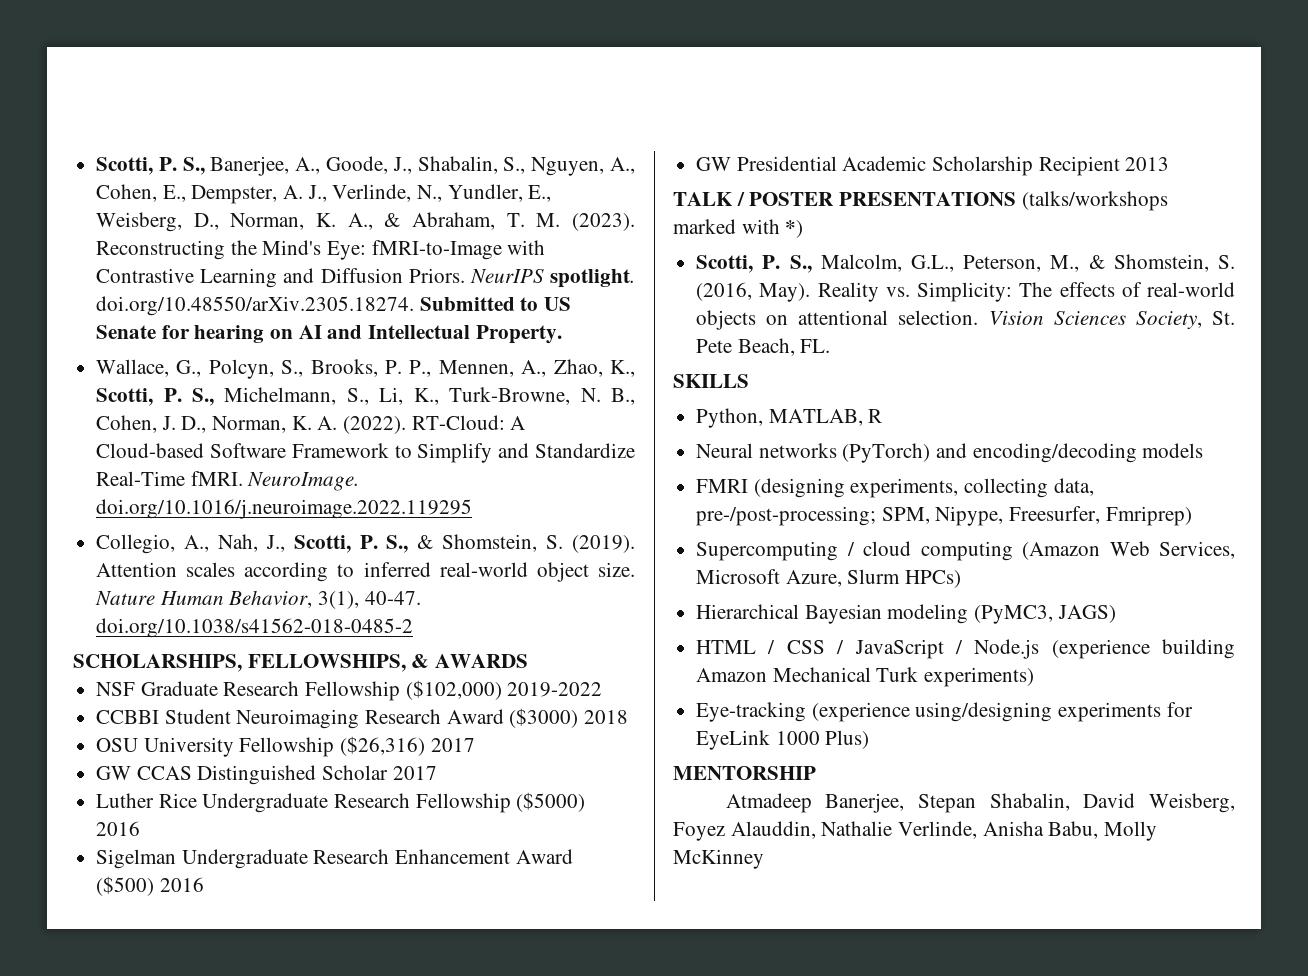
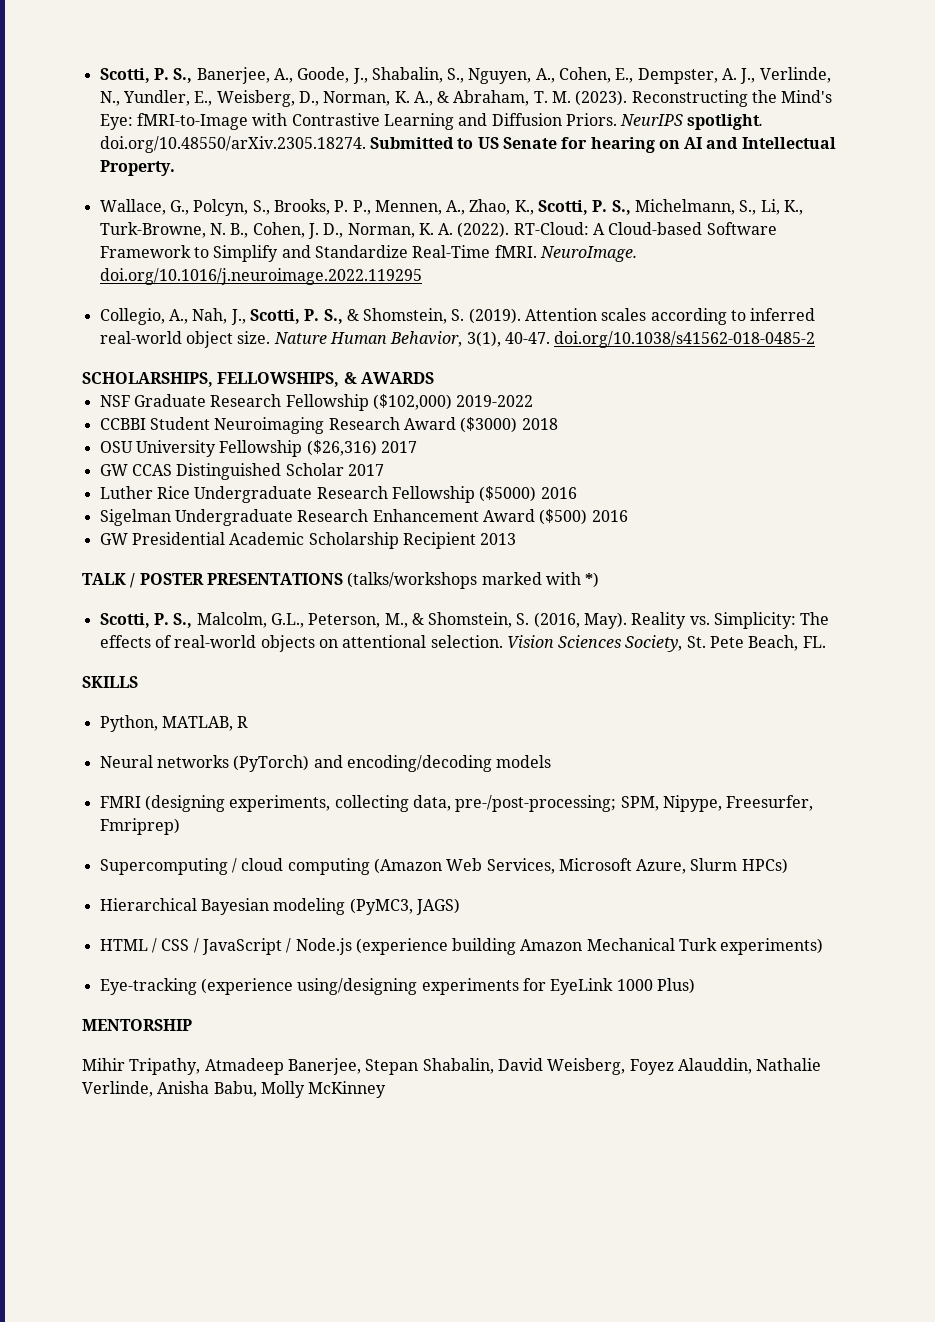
- Atmadeep Banerjee, Stepan Shabalin, David Weisberg, Foyez Alauddin, Nathalie Verlinde, Anisha Babu, Molly McKinney
+ Mihir Tripathy, Atmadeep Banerjee, Stepan Shabalin, David Weisberg, Foyez Alauddin, Nathalie Verlinde, Anisha Babu, Molly McKinney

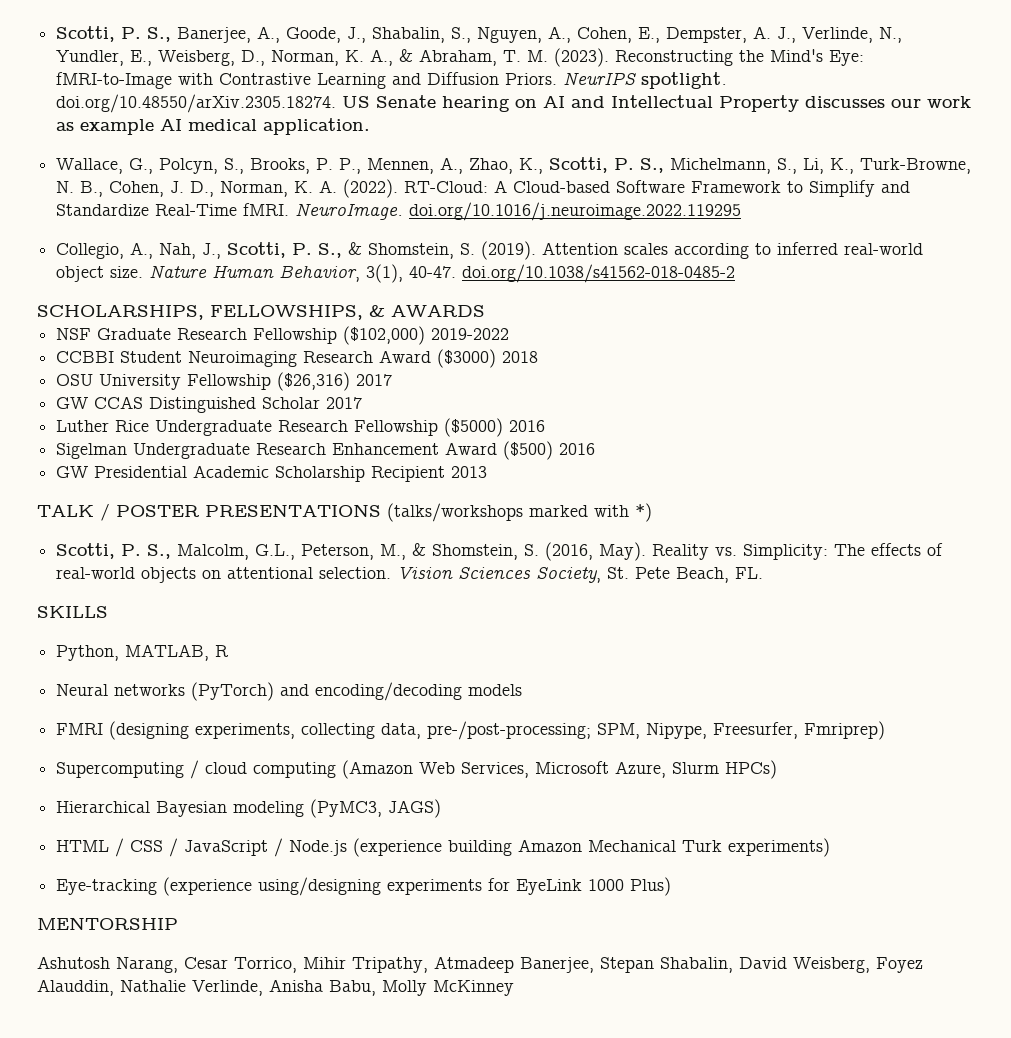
- NeurIPS spotlight. doi.org/10.48550/arXiv.2305.18274. Submitted to US Senate for hearing on AI and Intellectual Property.
+ NeurIPS spotlight. doi.org/10.48550/arXiv.2305.18274. US Senate hearing on AI and Intellectual Property discusses our work as example AI medical application.
- Mihir Tripathy, Atmadeep Banerjee, Stepan Shabalin, David Weisberg, Foyez Alauddin, Nathalie Verlinde, Anisha Babu, Molly McKinney
+ Ashutosh Narang, Cesar Torrico, Mihir Tripathy, Atmadeep Banerjee, Stepan Shabalin, David Weisberg, Foyez Alauddin, Nathalie Verlinde, Anisha Babu, Molly McKinney

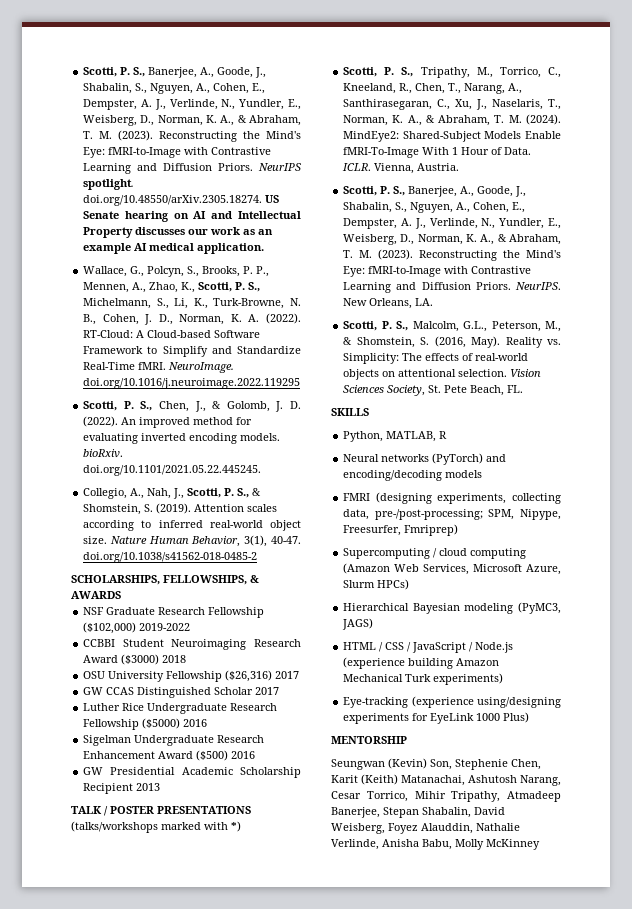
- NeurIPS spotlight. doi.org/10.48550/arXiv.2305.18274. US Senate hearing on AI and Intellectual Property discusses our work as example AI medical application.
+ NeurIPS spotlight. doi.org/10.48550/arXiv.2305.18274. US Senate hearing on AI and Intellectual Property discusses our work as an example AI medical application.
+ Scotti, P. S., Chen, J., & Golomb, J. D. (2022). An improved method for evaluating inverted encoding models. bioRxiv. doi.org/10.1101/2021.05.22.445245.
+ Scotti, P. S., Tripathy, M., Torrico, C., Kneeland, R., Chen, T., Narang, A., Santhirasegaran, C., Xu, J., Naselaris, T., Norman, K. A., & Abraham, T. M. (2024). MindEye2: Shared-Subject Models Enable fMRI-To-Image With 1 Hour of Data. ICLR. Vienna, Austria.
+ Scotti, P. S., Banerjee, A., Goode, J., Shabalin, S., Nguyen, A., Cohen, E., Dempster, A. J., Verlinde, N., Yundler, E., Weisberg, D., Norman, K. A., & Abraham, T. M. (2023). Reconstructing the Mind's Eye: fMRI-to-Image with Contrastive Learning and Diffusion Priors. NeurIPS. New Orleans, LA.
- Ashutosh Narang, Cesar Torrico, Mihir Tripathy, Atmadeep Banerjee, Stepan Shabalin, David Weisberg, Foyez Alauddin, Nathalie Verlinde, Anisha Babu, Molly McKinney
+ Seungwan (Kevin) Son, Stephenie Chen, Karit (Keith) Matanachai, Ashutosh Narang, Cesar Torrico, Mihir Tripathy, Atmadeep Banerjee, Stepan Shabalin, David Weisberg, Foyez Alauddin, Nathalie Verlinde, Anisha Babu, Molly McKinney

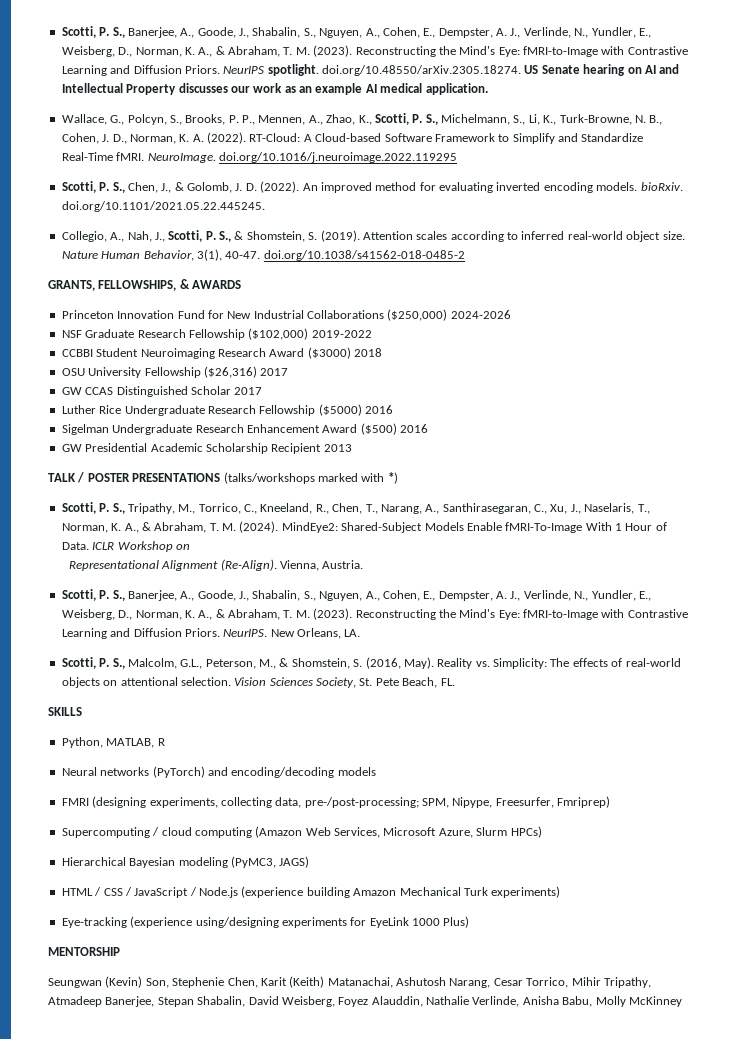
- SCHOLARSHIPS, FELLOWSHIPS, & AWARDS
+ GRANTS, FELLOWSHIPS, & AWARDS
+ Princeton Innovation Fund for New Industrial Collaborations ($250,000) 2024-2026
- ICLR.
+ ICLR Workshop on
+ Representational Alignment (Re-Align).

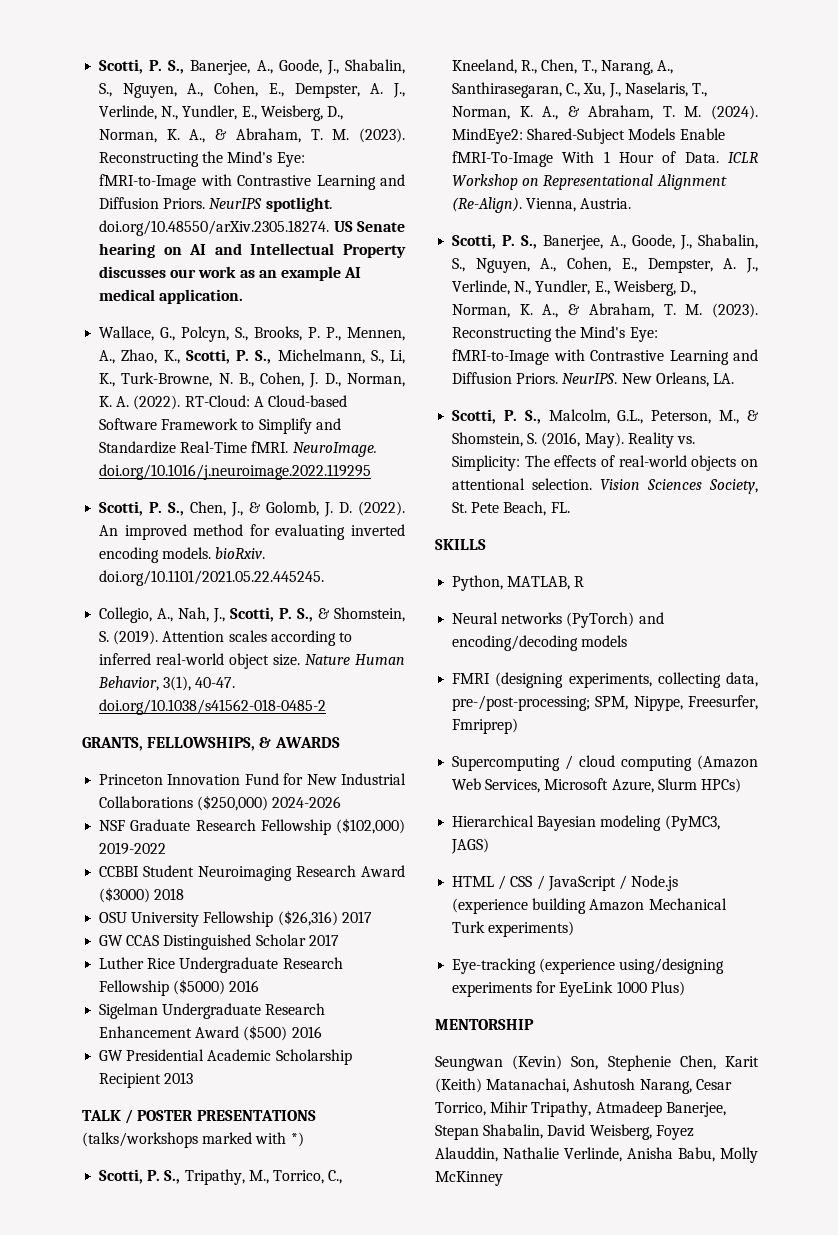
- ICLR Workshop on
- Representational Alignment (Re-Align).
+ ICLR Workshop on Representational Alignment (Re-Align).

